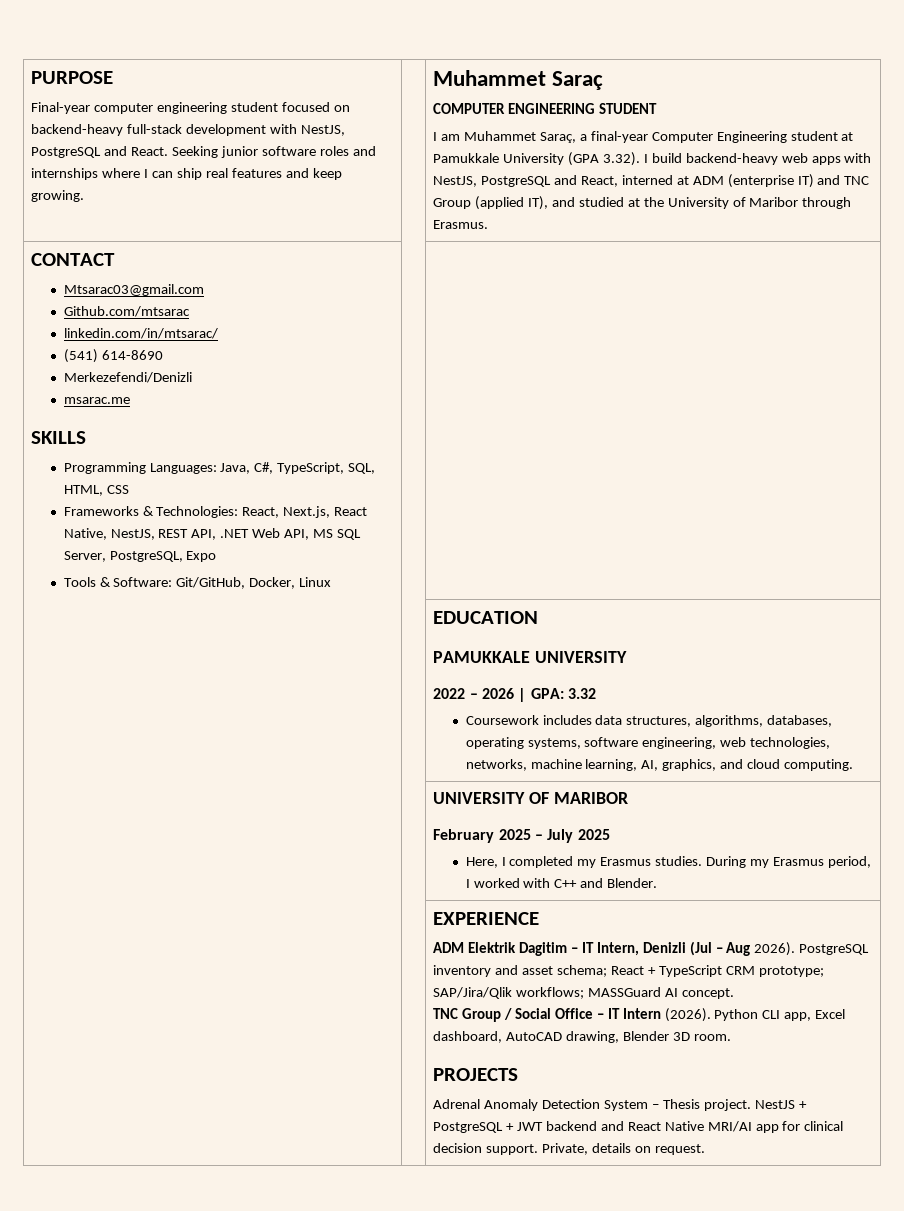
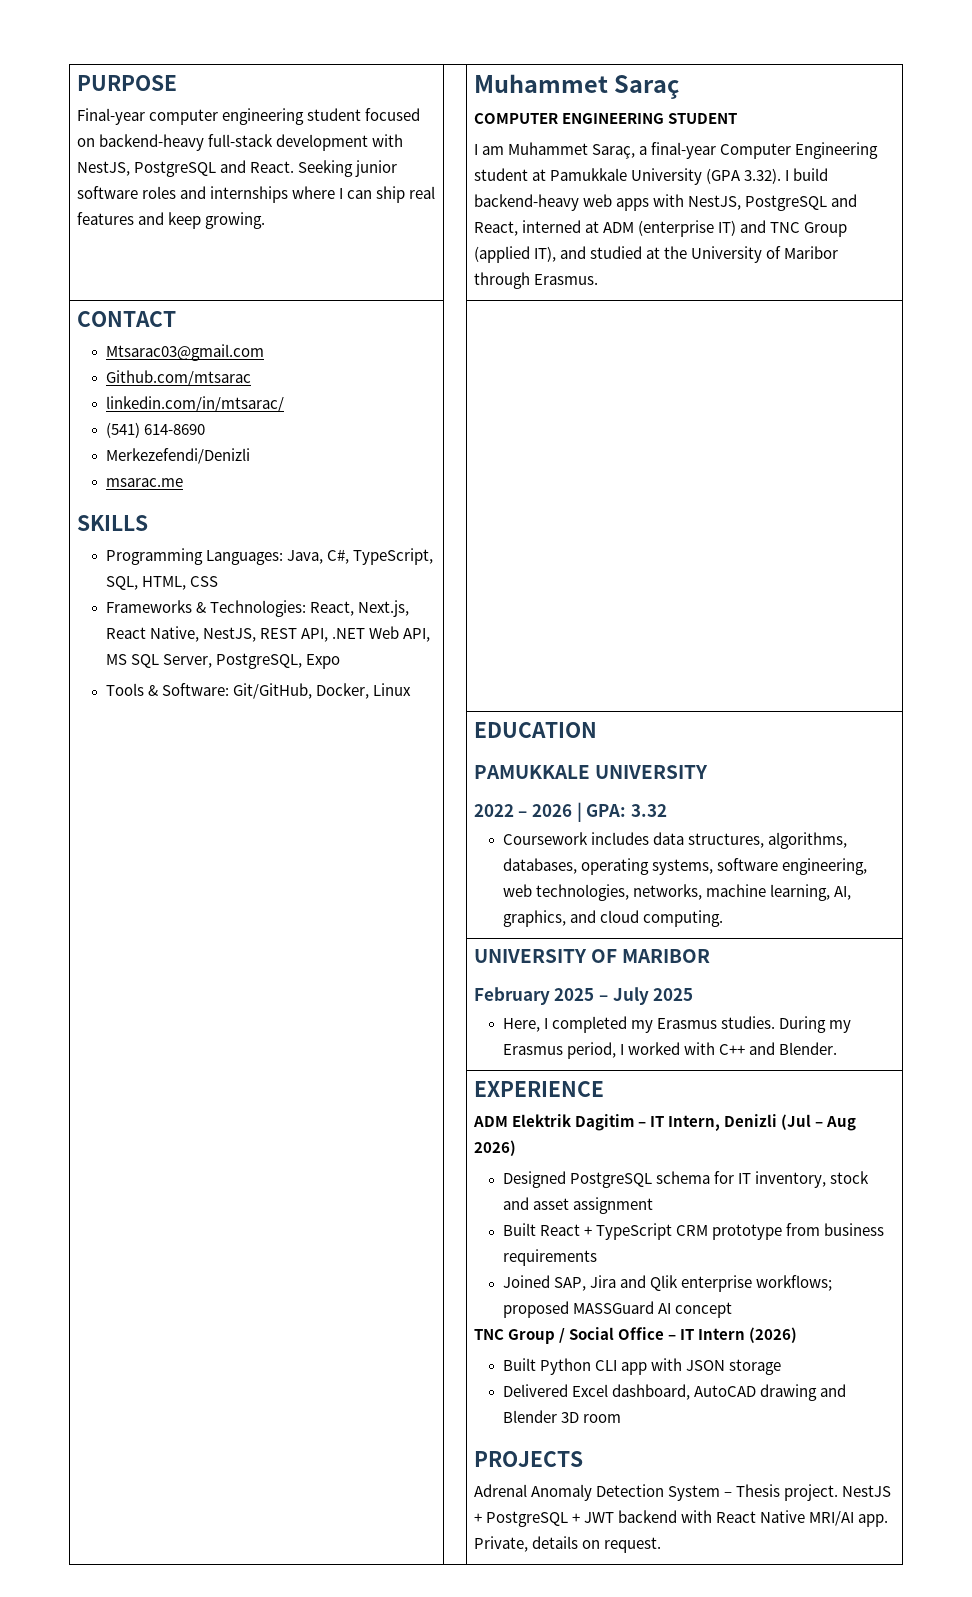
- ADM Elektrik Dagitim – IT Intern, Denizli (Jul – Aug 2026). PostgreSQL inventory and asset schema; React + TypeScript CRM prototype; SAP/Jira/Qlik workflows; MASSGuard AI concept.
+ ADM Elektrik Dagitim – IT Intern, Denizli (Jul – Aug 2026)
+ Designed PostgreSQL schema for IT inventory, stock and asset assignment
+ Built React + TypeScript CRM prototype from business requirements
+ Joined SAP, Jira and Qlik enterprise workflows; proposed MASSGuard AI concept
- TNC Group / Social Office – IT Intern (2026). Python CLI app, Excel dashboard, AutoCAD drawing, Blender 3D room.
+ TNC Group / Social Office – IT Intern (2026)
+ Built Python CLI app with JSON storage
+ Delivered Excel dashboard, AutoCAD drawing and Blender 3D room
- NestJS + PostgreSQL + JWT backend and React Native MRI/AI app for clinical decision support.
+ NestJS + PostgreSQL + JWT backend with React Native MRI/AI app.

